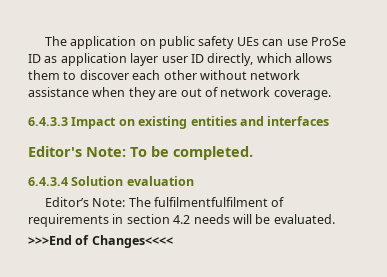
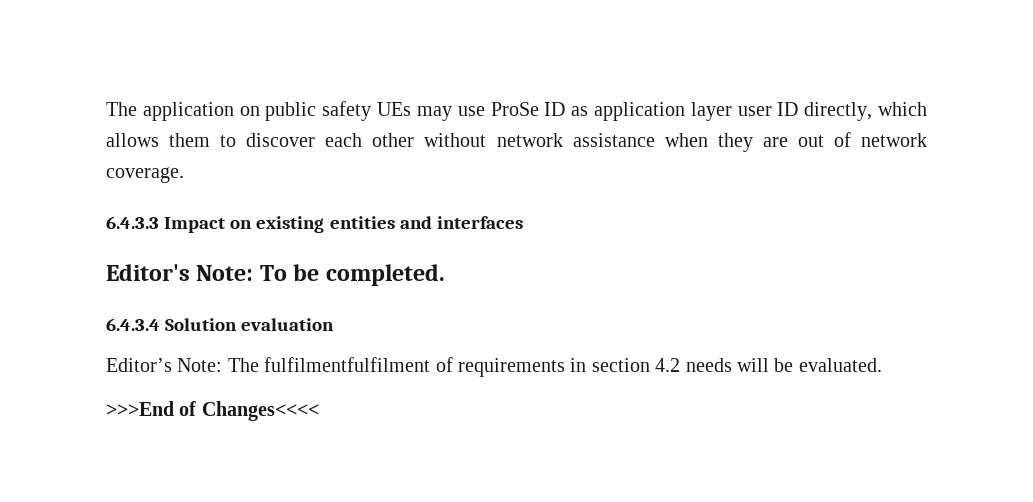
- The application on public safety UEs can use ProSe ID as application layer user ID directly, which allows them to discover each other without network assistance when they are out of network coverage.
+ The application on public safety UEs may use ProSe ID as application layer user ID directly, which allows them to discover each other without network assistance when they are out of network coverage.

